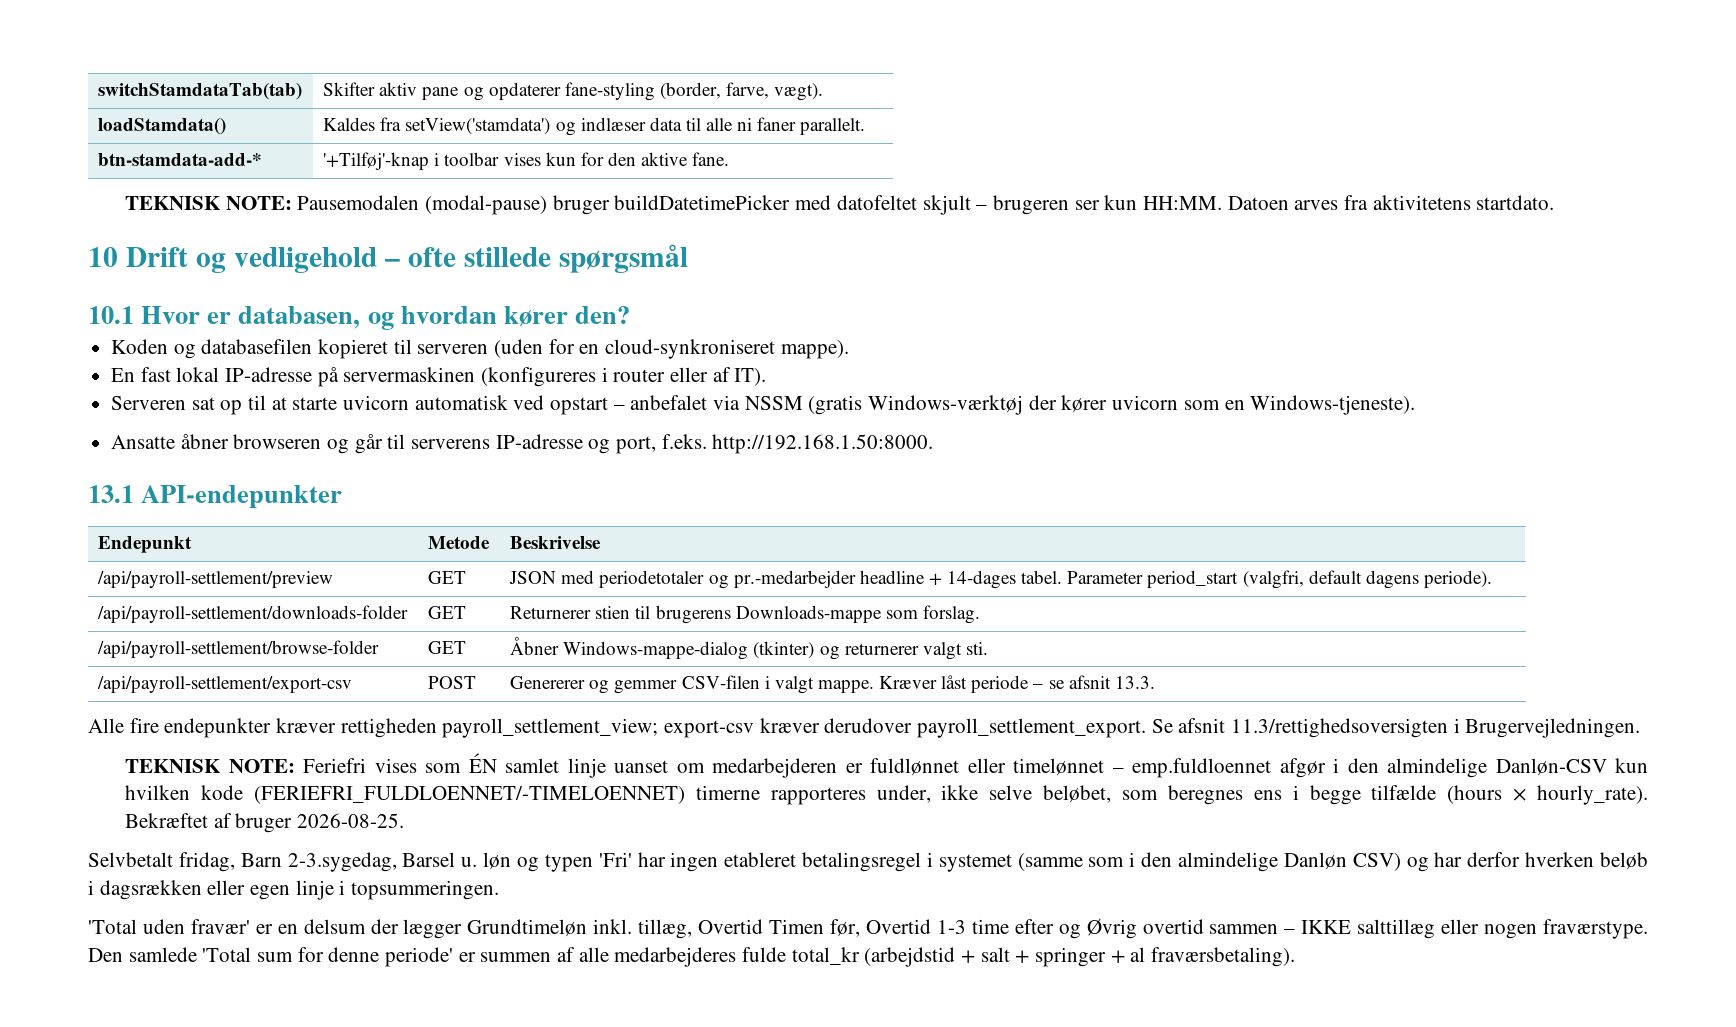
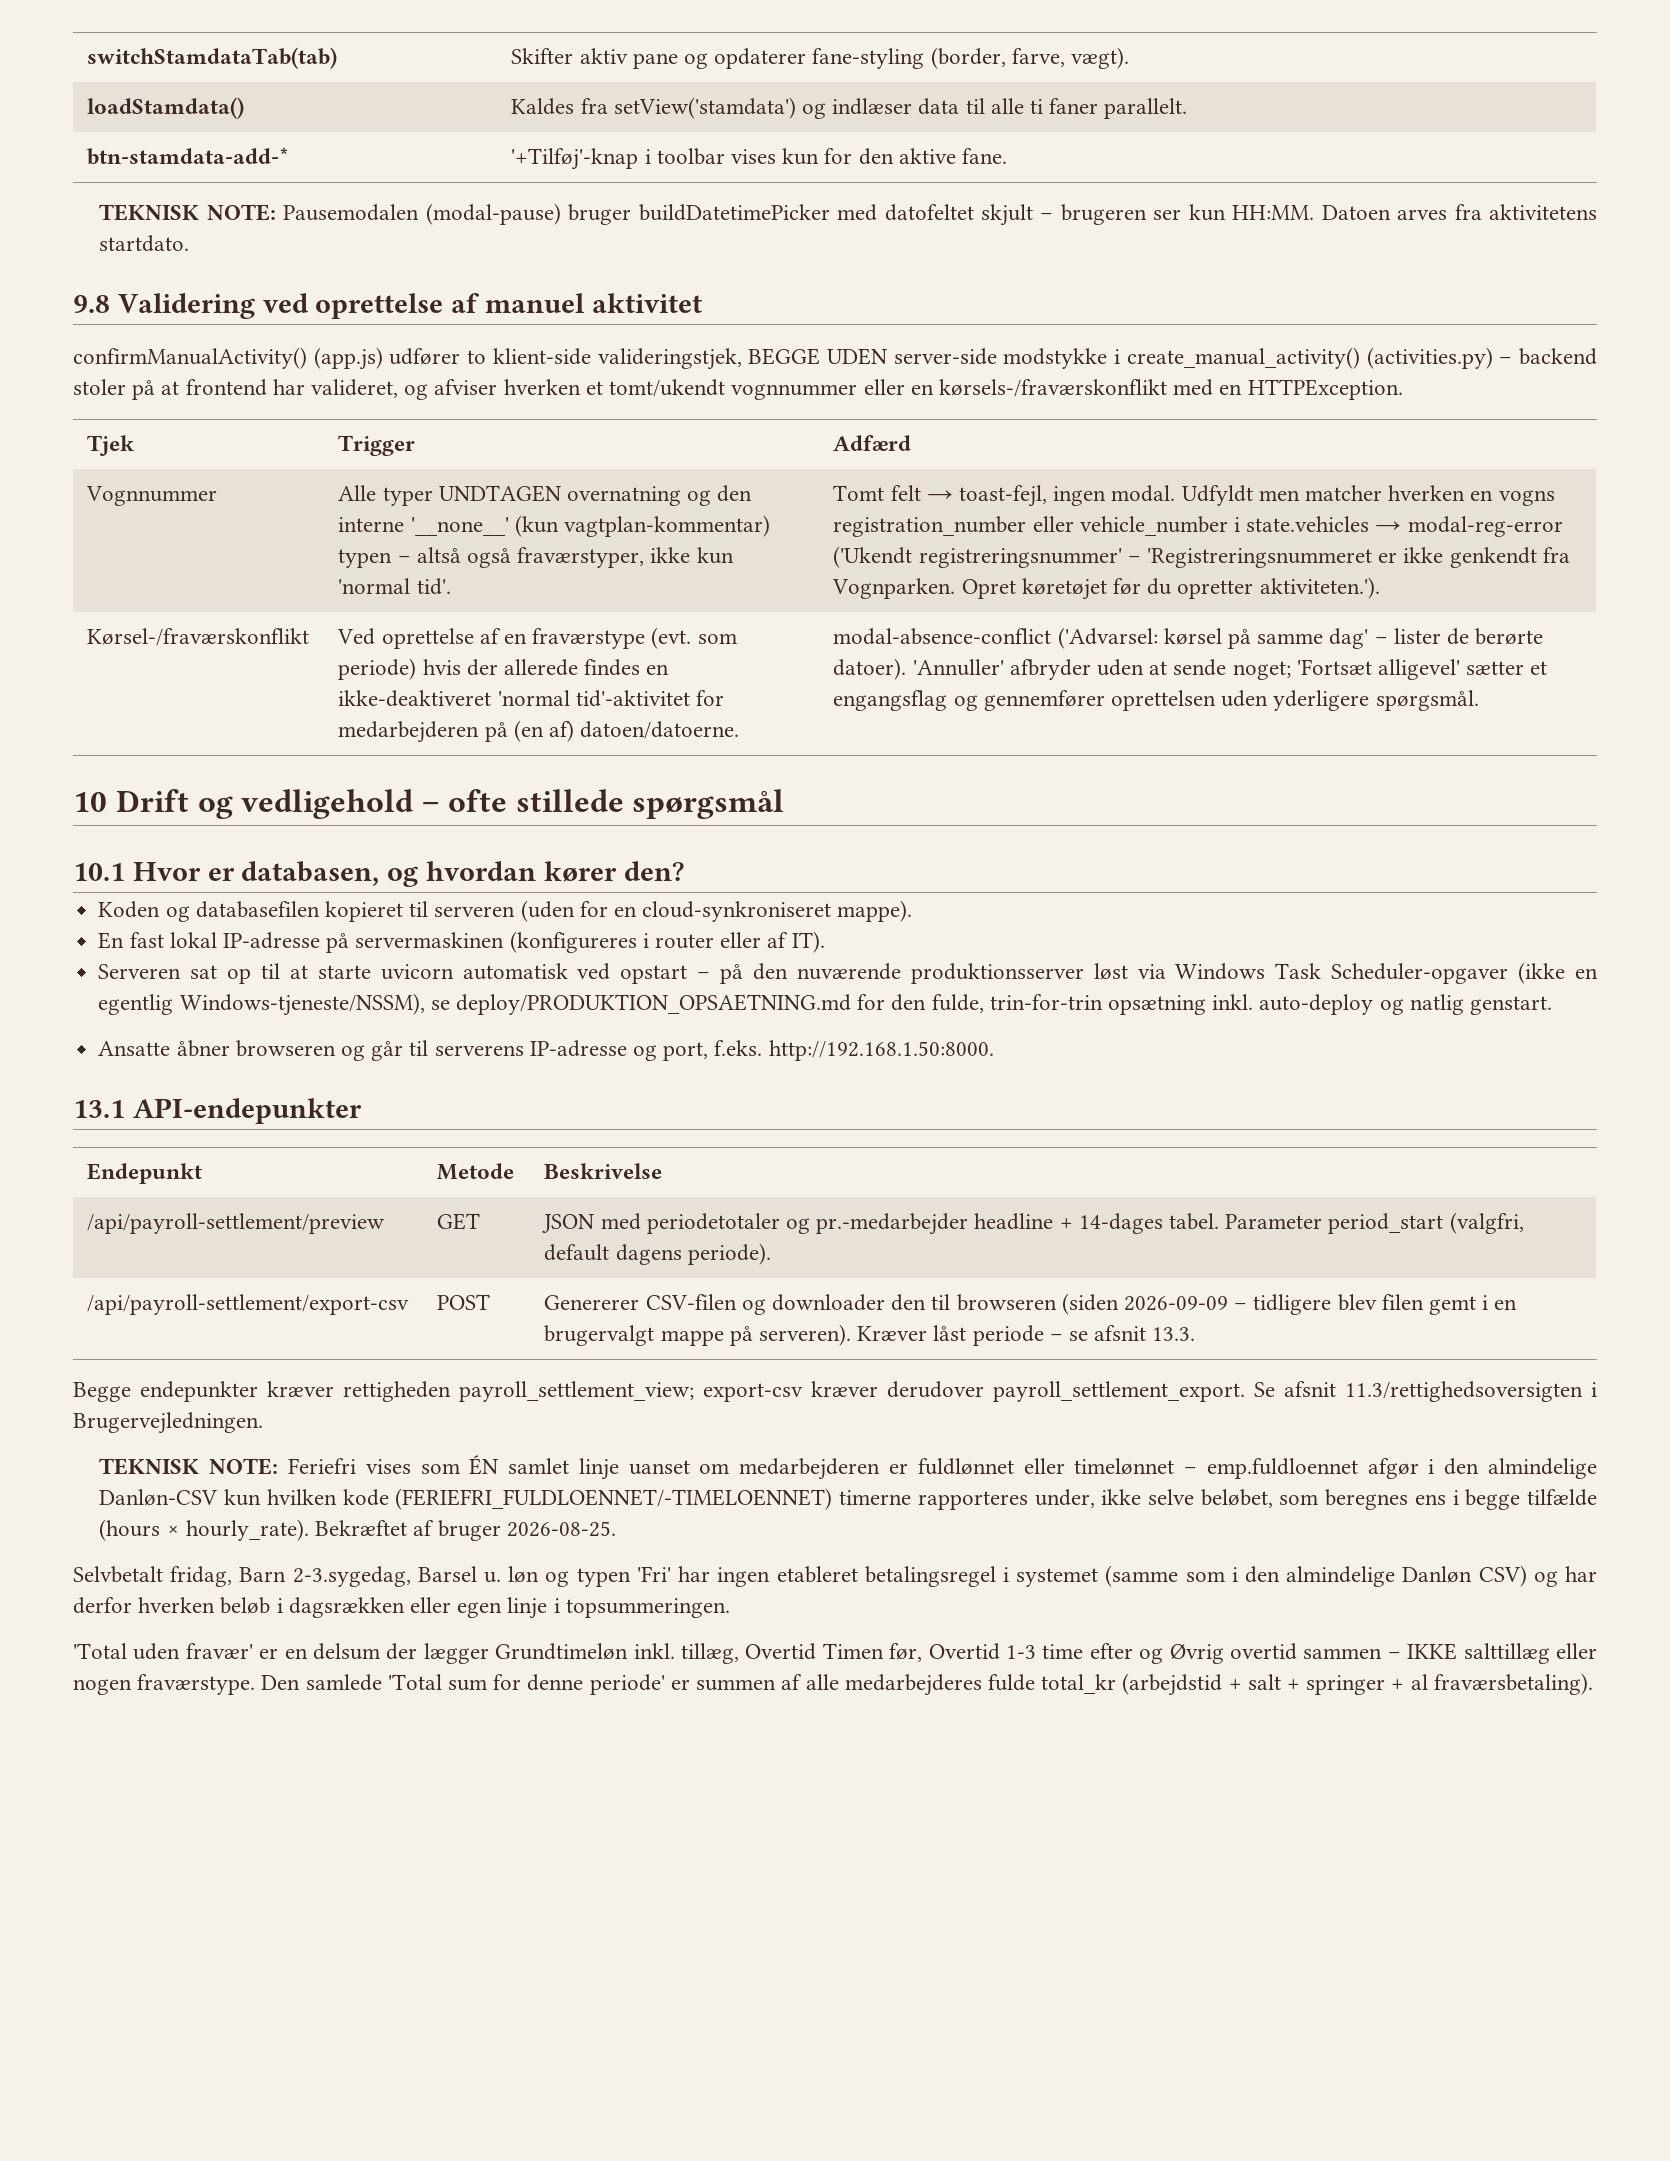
- loadStamdata() | Kaldes fra setView('stamdata') og indlæser data til alle ni faner parallelt.
+ loadStamdata() | Kaldes fra setView('stamdata') og indlæser data til alle ti faner parallelt.
+ 9.8 Validering ved oprettelse af manuel aktivitet
+ confirmManualActivity() (app.js) udfører to klient-side valideringstjek, BEGGE UDEN server-side modstykke i create_manual_activity() (activities.py) – backend stoler på at frontend har valideret, og afviser hverken et tomt/ukendt vognnummer eller en kørsels-/fraværskonflikt med en HTTPException.
+ Tjek | Trigger | Adfærd
+ Vognnummer | Alle typer UNDTAGEN overnatning og den interne '__none__' (kun vagtplan-kommentar) typen – altså også fraværstyper, ikke kun 'normal tid'. | Tomt felt → toast-fejl, ingen modal. Udfyldt men matcher hverken en vogns registration_number eller vehicle_number i state.vehicles → modal-reg-error ('Ukendt registreringsnummer' – 'Registreringsnummeret er ikke genkendt fra Vognparken. Opret køretøjet før du opretter aktiviteten.').
+ Kørsel-/fraværskonflikt | Ved oprettelse af en fraværstype (evt. som periode) hvis der allerede findes en ikke-deaktiveret 'normal tid'-aktivitet for medarbejderen på (en af) datoen/datoerne. | modal-absence-conflict ('Advarsel: kørsel på samme dag' – lister de berørte datoer). 'Annuller' afbryder uden at sende noget; 'Fortsæt alligevel' sætter et engangsflag og gennemfører oprettelsen uden yderligere spørgsmål.
- Serveren sat op til at starte uvicorn automatisk ved opstart – anbefalet via NSSM (gratis Windows-værktøj der kører uvicorn som en Windows-tjeneste).
+ Serveren sat op til at starte uvicorn automatisk ved opstart – på den nuværende produktionsserver løst via Windows Task Scheduler-opgaver (ikke en egentlig Windows-tjeneste/NSSM), se deploy/PRODUKTION_OPSAETNING.md for den fulde, trin-for-trin opsætning inkl. auto-deploy og natlig genstart.
- /api/payroll-settlement/downloads-folder | GET | Returnerer stien til brugerens Downloads-mappe som forslag.
- /api/payroll-settlement/browse-folder | GET | Åbner Windows-mappe-dialog (tkinter) og returnerer valgt sti.
- /api/payroll-settlement/export-csv | POST | Genererer og gemmer CSV-filen i valgt mappe. Kræver låst periode – se afsnit 13.3.
+ /api/payroll-settlement/export-csv | POST | Genererer CSV-filen og downloader den til browseren (siden 2026-09-09 – tidligere blev filen gemt i en brugervalgt mappe på serveren). Kræver låst periode – se afsnit 13.3.
- Alle fire endepunkter kræver rettigheden payroll_settlement_view; export-csv kræver derudover payroll_settlement_export.
+ Begge endepunkter kræver rettigheden payroll_settlement_view; export-csv kræver derudover payroll_settlement_export.

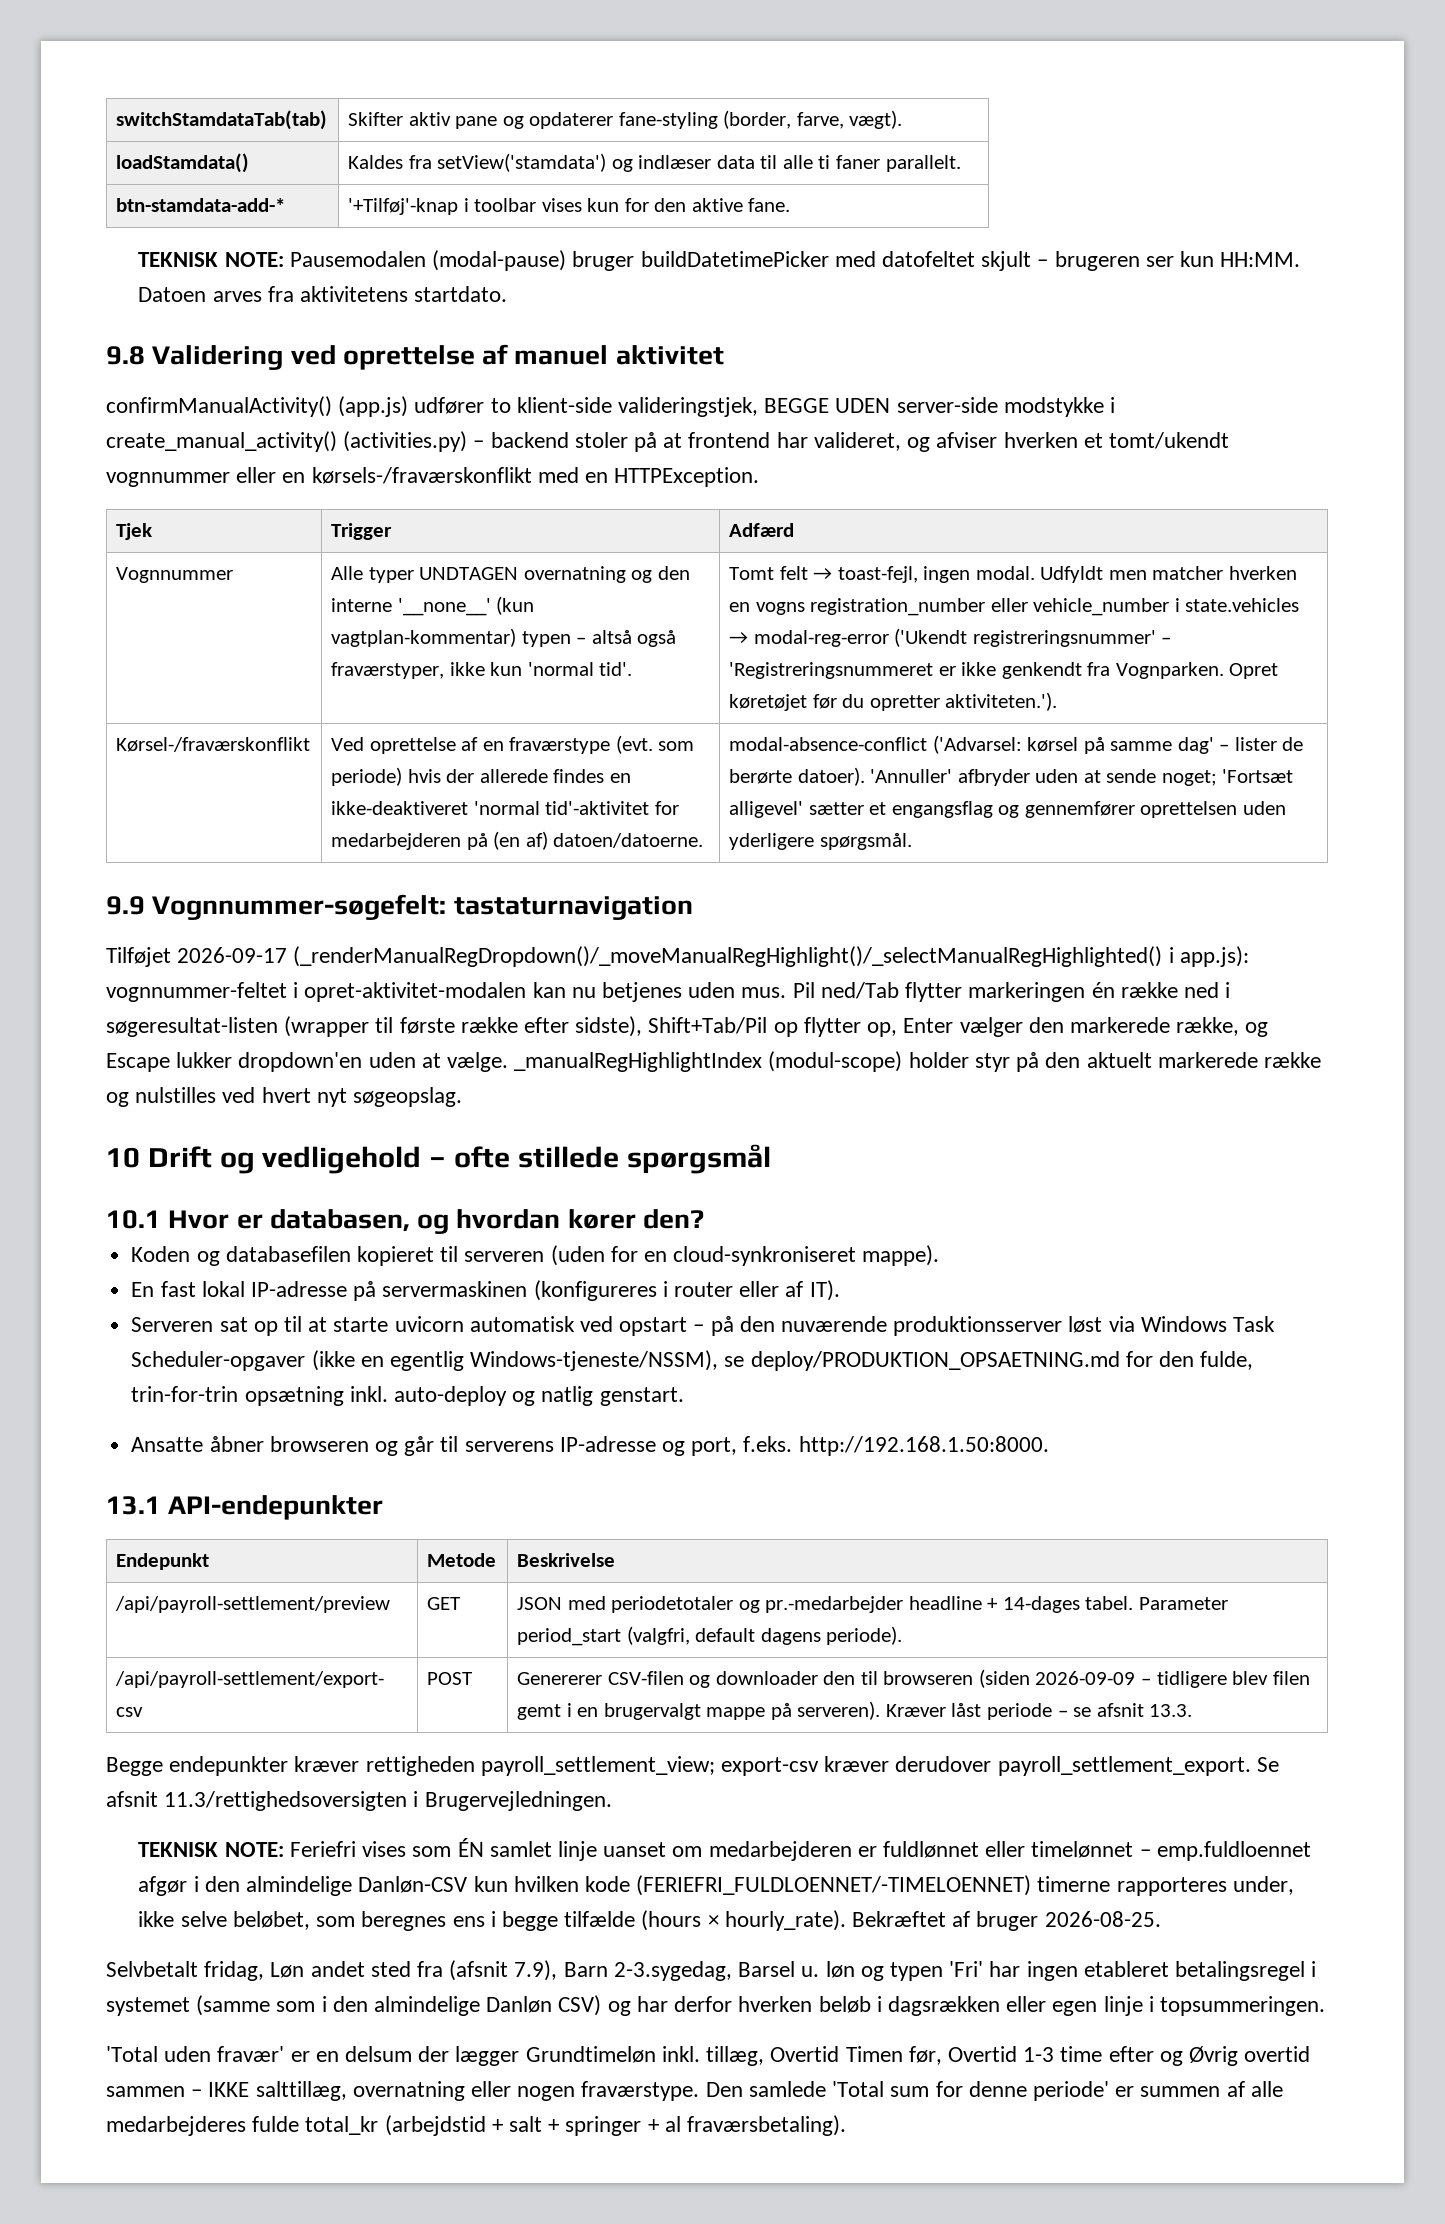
+ 9.9 Vognnummer-søgefelt: tastaturnavigation
+ Tilføjet 2026-09-17 (_renderManualRegDropdown()/_moveManualRegHighlight()/_selectManualRegHighlighted() i app.js): vognnummer-feltet i opret-aktivitet-modalen kan nu betjenes uden mus. Pil ned/Tab flytter markeringen én række ned i søgeresultat-listen (wrapper til første række efter sidste), Shift+Tab/Pil op flytter op, Enter vælger den markerede række, og Escape lukker dropdown'en uden at vælge. _manualRegHighlightIndex (modul-scope) holder styr på den aktuelt markerede række og nulstilles ved hvert nyt søgeopslag.
- Selvbetalt fridag, Barn 2-3.sygedag, Barsel u. løn og typen 'Fri' har ingen etableret betalingsregel i systemet (samme som i den almindelige Danløn CSV) og har derfor hverken beløb i dagsrækken eller egen linje i topsummeringen.
+ Selvbetalt fridag, Løn andet sted fra (afsnit 7.9), Barn 2-3.sygedag, Barsel u. løn og typen 'Fri' har ingen etableret betalingsregel i systemet (samme som i den almindelige Danløn CSV) og har derfor hverken beløb i dagsrækken eller egen linje i topsummeringen.
- 'Total uden fravær' er en delsum der lægger Grundtimeløn inkl. tillæg, Overtid Timen før, Overtid 1-3 time efter og Øvrig overtid sammen – IKKE salttillæg eller nogen fraværstype.
+ 'Total uden fravær' er en delsum der lægger Grundtimeløn inkl. tillæg, Overtid Timen før, Overtid 1-3 time efter og Øvrig overtid sammen – IKKE salttillæg, overnatning eller nogen fraværstype.

